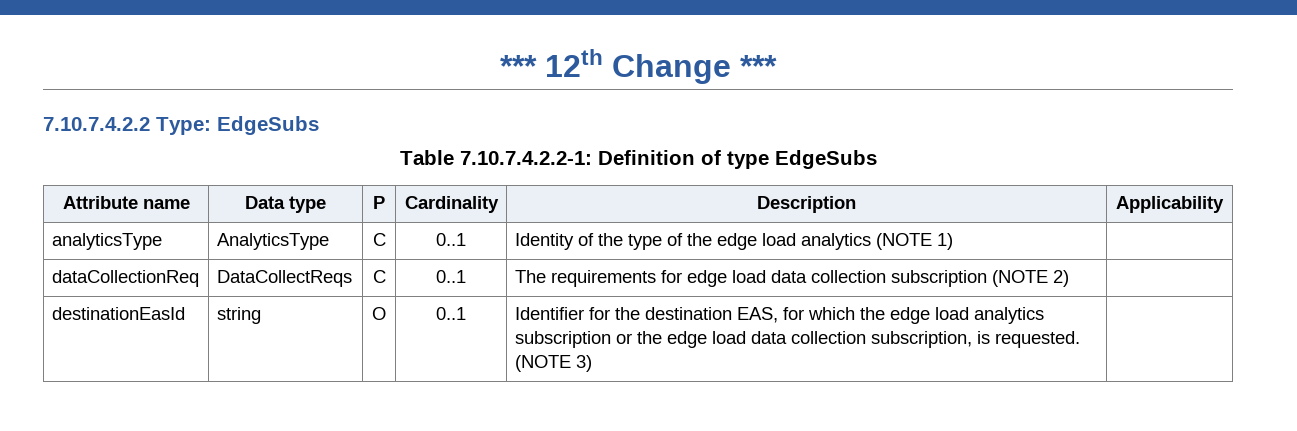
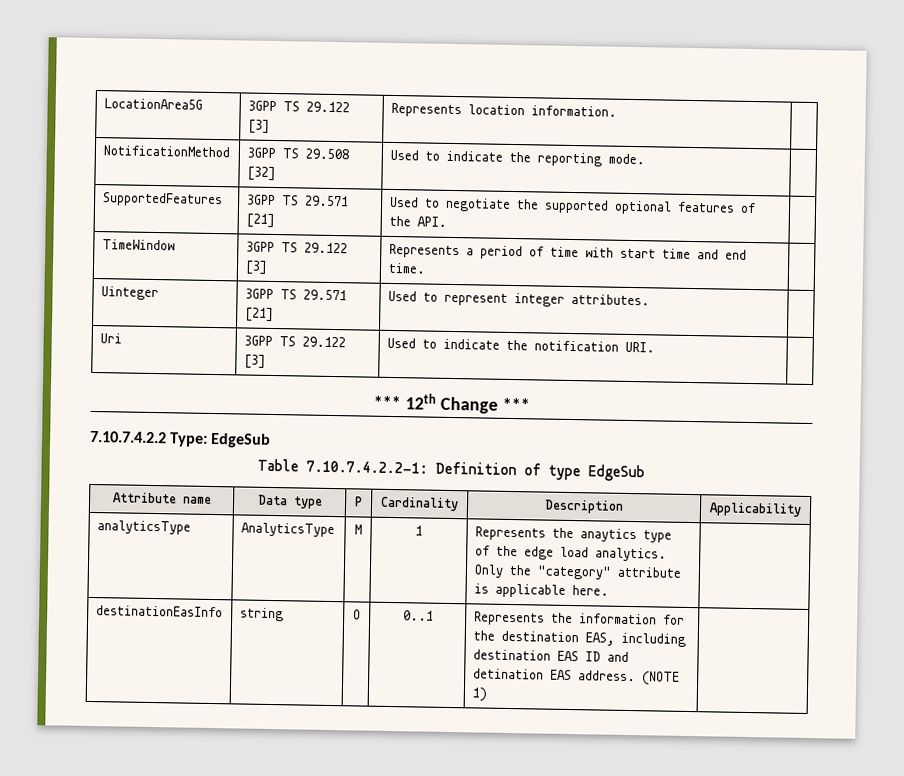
+ LocationArea5G | 3GPP TS 29.122 [3] | Represents location information. |
+ NotificationMethod | 3GPP TS 29.508 [32] | Used to indicate the reporting mode. |
+ SupportedFeatures | 3GPP TS 29.571 [21] | Used to negotiate the supported optional features of the API. |
+ TimeWindow | 3GPP TS 29.122 [3] | Represents a period of time with start time and end time. |
+ Uinteger | 3GPP TS 29.571 [21] | Used to represent integer attributes. |
+ Uri | 3GPP TS 29.122 [3] | Used to indicate the notification URI. |
- 7.10.7.4.2.2 Type: EdgeSubs
+ 7.10.7.4.2.2 Type: EdgeSub
- Table 7.10.7.4.2.2-1: Definition of type EdgeSubs
+ Table 7.10.7.4.2.2-1: Definition of type EdgeSub
- analyticsType | AnalyticsType | C | 0..1 | Identity of the type of the edge load analytics (NOTE 1) |
- dataCollectionReq | DataCollectReqs | C | 0..1 | The requirements for edge load data collection subscription (NOTE 2) |
- destinationEasId | string | O | 0..1 | Identifier for the destination EAS, for which the edge load analytics subscription or the edge load data collection subscription, is requested. (NOTE 3) |
+ analyticsType | AnalyticsType | M | 1 | Represents the anaytics type of the edge load analytics. Only the "category" attribute is applicable here. |
+ destinationEasInfo | string | O | 0..1 | Represents the information for the destination EAS, including destination EAS ID and detination EAS address. (NOTE 1) |

